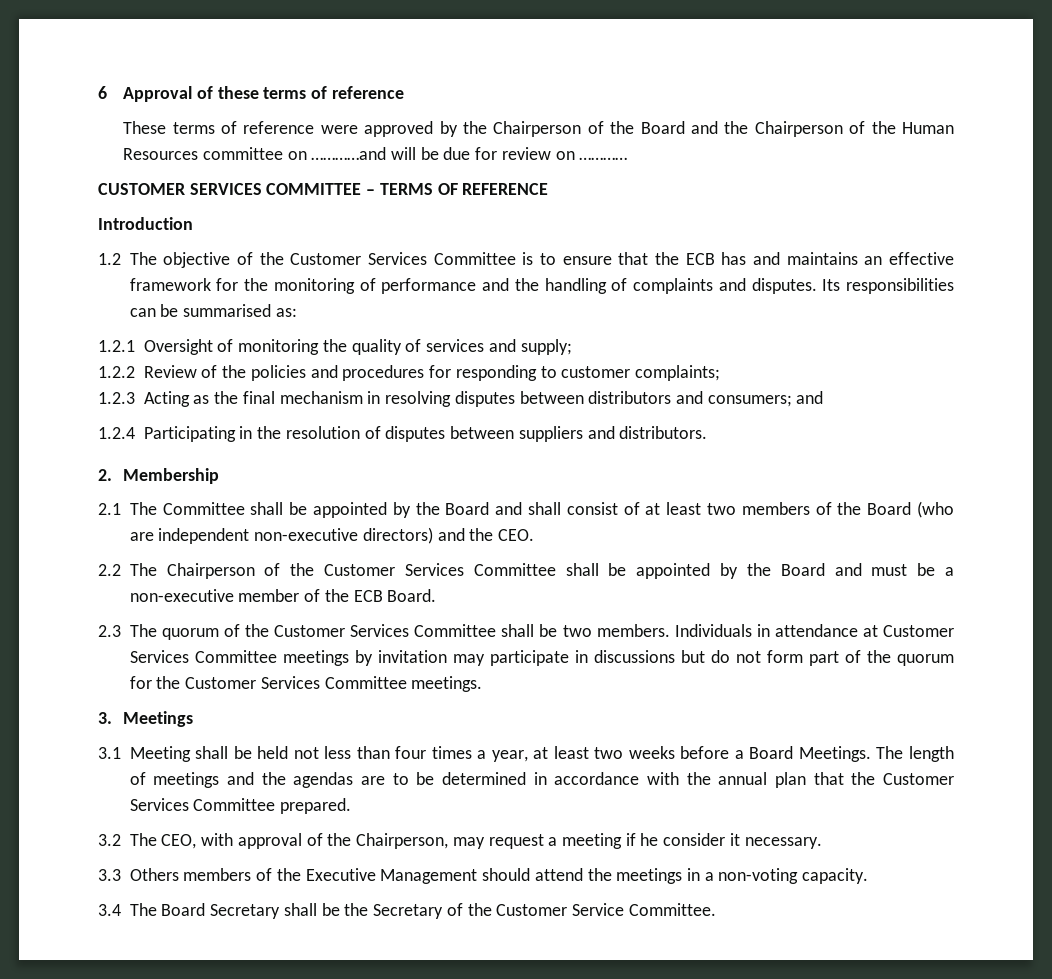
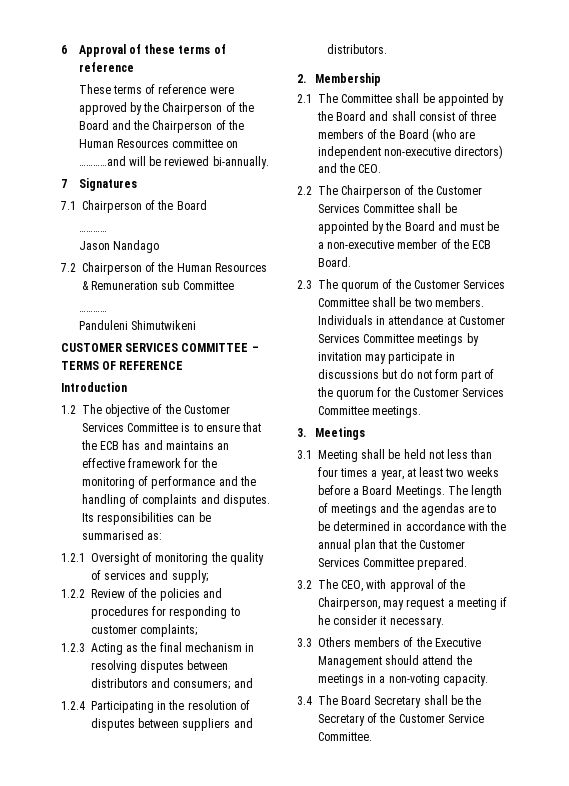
- These terms of reference were approved by the Chairperson of the Board and the Chairperson of the Human Resources committee on …………and will be due for review on …………
+ These terms of reference were approved by the Chairperson of the Board and the Chairperson of the Human Resources committee on …………and will be reviewed bi-annually.
+ 7 Signatures
+ 7.1 Chairperson of the Board
+ …………
+ Jason Nandago
+ 7.2 Chairperson of the Human Resources & Remuneration sub Committee
+ …………
+ Panduleni Shimutwikeni
- 2.1 The Committee shall be appointed by the Board and shall consist of at least two members of the Board (who are independent non-executive directors) and the CEO.
+ 2.1 The Committee shall be appointed by the Board and shall consist of three members of the Board (who are independent non-executive directors) and the CEO.

